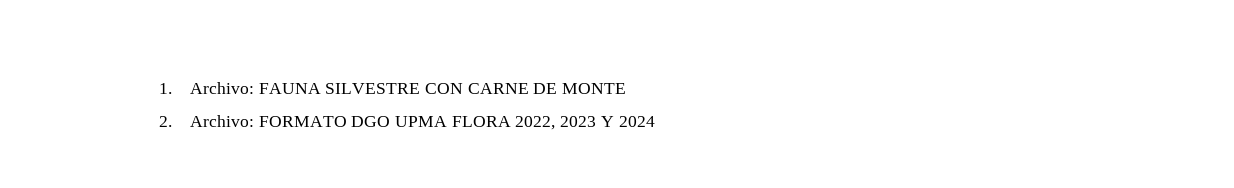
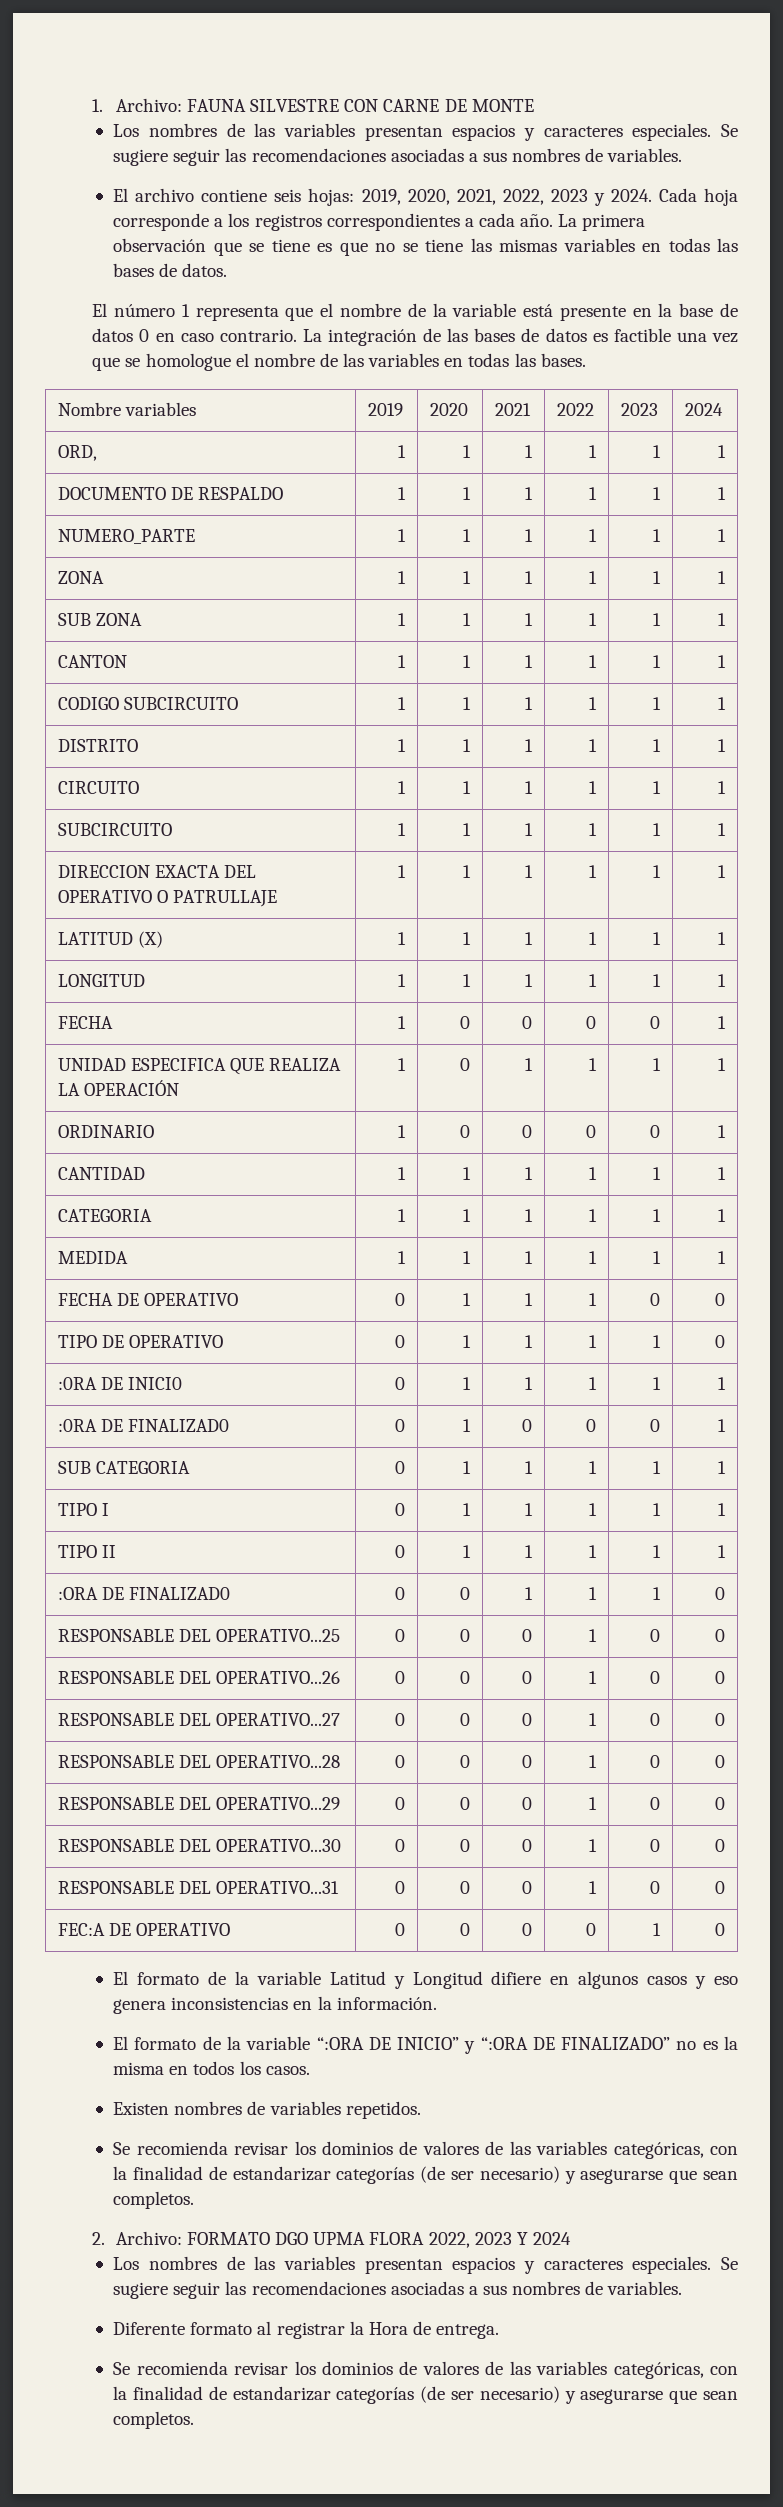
  1. Archivo: FAUNA SILVESTRE CON CARNE DE MONTE
+ Los nombres de las variables presentan espacios y caracteres especiales. Se sugiere seguir las recomendaciones asociadas a sus nombres de variables.
+ El archivo contiene seis hojas: 2019, 2020, 2021, 2022, 2023 y 2024. Cada hoja corresponde a los registros correspondientes a cada año. La primera observación que se tiene es que no se tiene las mismas variables en todas las bases de datos.
+ El número 1 representa que el nombre de la variable está presente en la base de datos 0 en caso contrario. La integración de las bases de datos es factible una vez que se homologue el nombre de las variables en todas las bases.
+ Nombre variables | 2019 | 2020 | 2021 | 2022 | 2023 | 2024
+ ORD, | 1 | 1 | 1 | 1 | 1 | 1
+ DOCUMENTO DE RESPALDO | 1 | 1 | 1 | 1 | 1 | 1
+ NUMERO_PARTE | 1 | 1 | 1 | 1 | 1 | 1
+ ZONA | 1 | 1 | 1 | 1 | 1 | 1
+ SUB ZONA | 1 | 1 | 1 | 1 | 1 | 1
+ CANTON | 1 | 1 | 1 | 1 | 1 | 1
+ CODIGO SUBCIRCUITO | 1 | 1 | 1 | 1 | 1 | 1
+ DISTRITO | 1 | 1 | 1 | 1 | 1 | 1
+ CIRCUITO | 1 | 1 | 1 | 1 | 1 | 1
+ SUBCIRCUITO | 1 | 1 | 1 | 1 | 1 | 1
+ DIRECCION EXACTA DEL OPERATIVO O PATRULLAJE | 1 | 1 | 1 | 1 | 1 | 1
+ LATITUD (X) | 1 | 1 | 1 | 1 | 1 | 1
+ LONGITUD | 1 | 1 | 1 | 1 | 1 | 1
+ FECHA | 1 | 0 | 0 | 0 | 0 | 1
+ UNIDAD ESPECIFICA QUE REALIZA LA OPERACIÓN | 1 | 0 | 1 | 1 | 1 | 1
+ ORDINARIO | 1 | 0 | 0 | 0 | 0 | 1
+ CANTIDAD | 1 | 1 | 1 | 1 | 1 | 1
+ CATEGORIA | 1 | 1 | 1 | 1 | 1 | 1
+ MEDIDA | 1 | 1 | 1 | 1 | 1 | 1
+ FECHA DE OPERATIVO | 0 | 1 | 1 | 1 | 0 | 0
+ TIPO DE OPERATIVO | 0 | 1 | 1 | 1 | 1 | 0
+ :0RA DE INICI0 | 0 | 1 | 1 | 1 | 1 | 1
+ :0RA DE FINALIZAD0 | 0 | 1 | 0 | 0 | 0 | 1
+ SUB CATEGORIA | 0 | 1 | 1 | 1 | 1 | 1
+ TIPO I | 0 | 1 | 1 | 1 | 1 | 1
+ TIPO II | 0 | 1 | 1 | 1 | 1 | 1
+ :ORA DE FINALIZAD0 | 0 | 0 | 1 | 1 | 1 | 0
+ RESPONSABLE DEL OPERATIVO...25 | 0 | 0 | 0 | 1 | 0 | 0
+ RESPONSABLE DEL OPERATIVO...26 | 0 | 0 | 0 | 1 | 0 | 0
+ RESPONSABLE DEL OPERATIVO...27 | 0 | 0 | 0 | 1 | 0 | 0
+ RESPONSABLE DEL OPERATIVO...28 | 0 | 0 | 0 | 1 | 0 | 0
+ RESPONSABLE DEL OPERATIVO...29 | 0 | 0 | 0 | 1 | 0 | 0
+ RESPONSABLE DEL OPERATIVO...30 | 0 | 0 | 0 | 1 | 0 | 0
+ RESPONSABLE DEL OPERATIVO...31 | 0 | 0 | 0 | 1 | 0 | 0
+ FEC:A DE OPERATIVO | 0 | 0 | 0 | 0 | 1 | 0
+ El formato de la variable Latitud y Longitud difiere en algunos casos y eso genera inconsistencias en la información.
+ El formato de la variable “:ORA DE INICIO” y “:ORA DE FINALIZADO” no es la misma en todos los casos.
+ Existen nombres de variables repetidos.
+ Se recomienda revisar los dominios de valores de las variables categóricas, con la finalidad de estandarizar categorías (de ser necesario) y asegurarse que sean completos.
  2. Archivo: FORMATO DGO UPMA FLORA 2022, 2023 Y 2024
+ Los nombres de las variables presentan espacios y caracteres especiales. Se sugiere seguir las recomendaciones asociadas a sus nombres de variables.
+ Diferente formato al registrar la Hora de entrega.
+ Se recomienda revisar los dominios de valores de las variables categóricas, con la finalidad de estandarizar categorías (de ser necesario) y asegurarse que sean completos.

